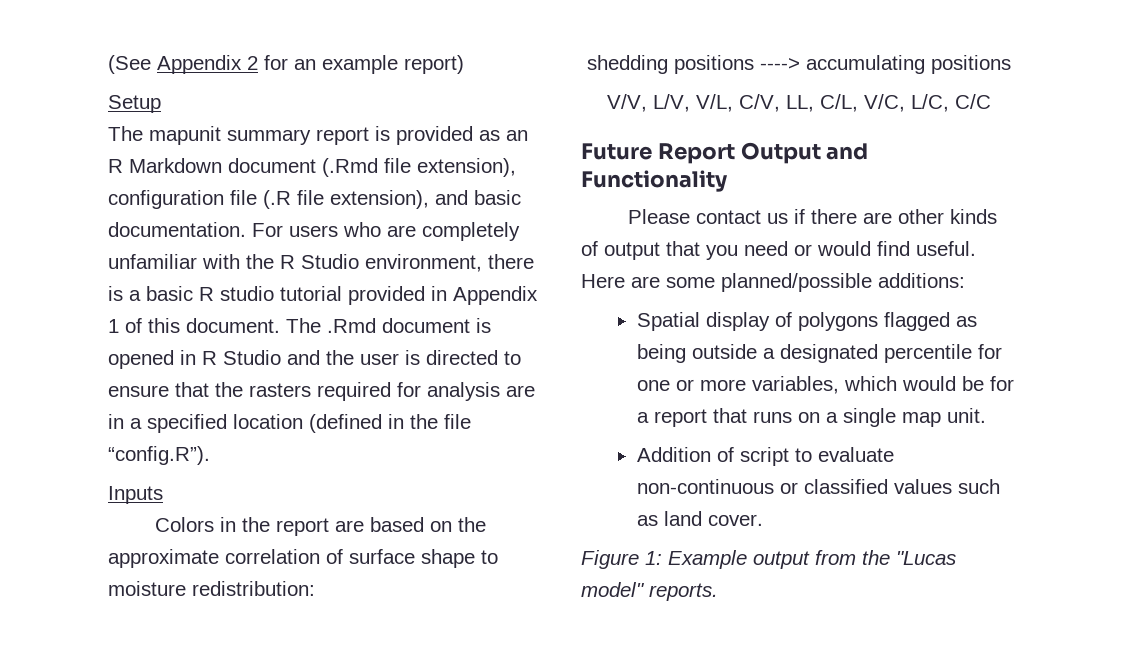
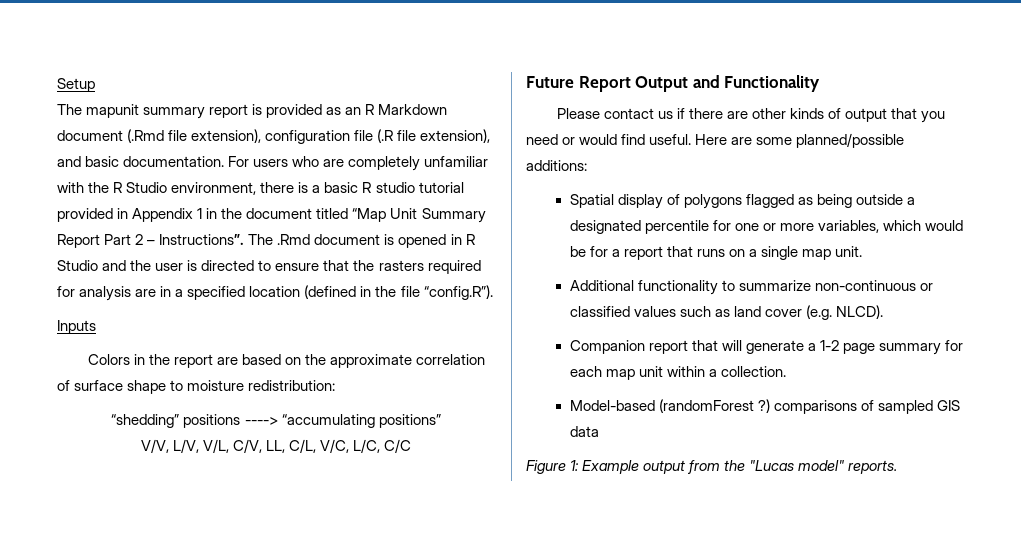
- (See Appendix 2 for an example report)
- For users who are completely unfamiliar with the R Studio environment, there is a basic R studio tutorial provided in Appendix 1 of this document.
+ For users who are completely unfamiliar with the R Studio environment, there is a basic R studio tutorial provided in Appendix 1 in the document titled “Map Unit Summary Report Part 2 – Instructions”.
- shedding positions ----> accumulating positions
+ “shedding” positions ----> “accumulating positions”
- Addition of script to evaluate non-continuous or classified values such as land cover.
+ Additional functionality to summarize non-continuous or classified values such as land cover (e.g. NLCD).
+ Companion report that will generate a 1-2 page summary for each map unit within a collection.
+ Model-based (randomForest ?) comparisons of sampled GIS data

